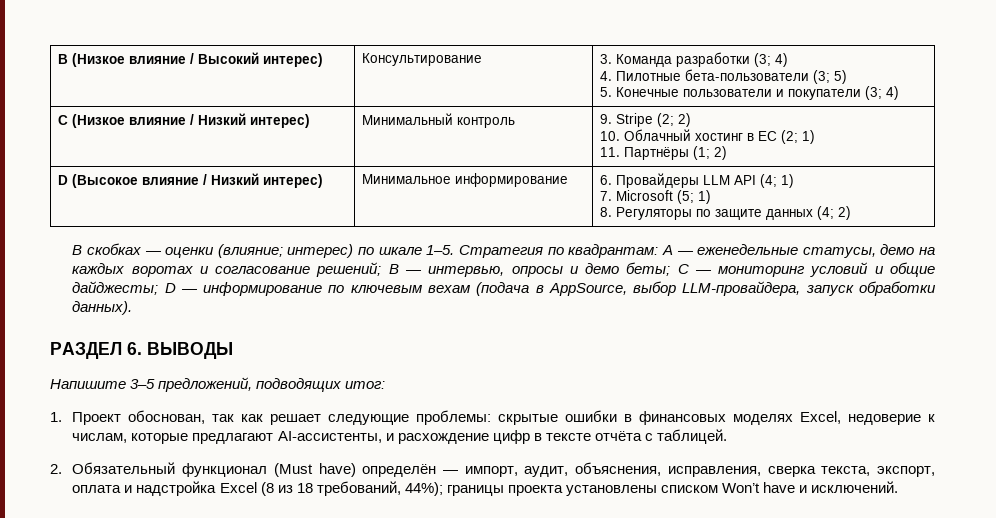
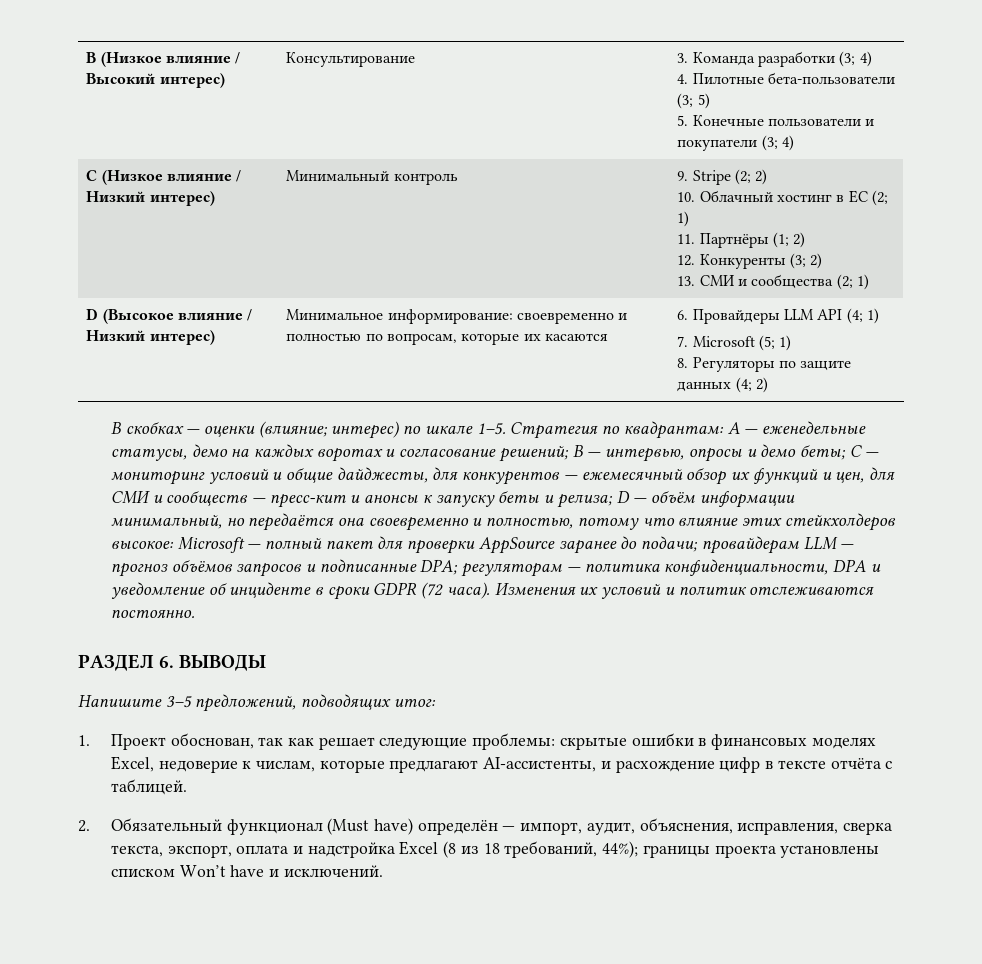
  C (Низкое влияние / Низкий интерес) | Минимальный контроль | 9. Stripe (2; 2)
  10. Облачный хостинг в ЕС (2; 1)
  11. Партнёры (1; 2)
+ 12. Конкуренты (3; 2)
+ 13. СМИ и сообщества (2; 1)
- D (Высокое влияние / Низкий интерес) | Минимальное информирование | 6. Провайдеры LLM API (4; 1)
+ D (Высокое влияние / Низкий интерес) | Минимальное информирование: своевременно и полностью по вопросам, которые их касаются | 6. Провайдеры LLM API (4; 1)
- Стратегия по квадрантам: A — еженедельные статусы, демо на каждых воротах и согласование решений; B — интервью, опросы и демо беты; C — мониторинг условий и общие дайджесты; D — информирование по ключевым вехам (подача в AppSource, выбор LLM-провайдера, запуск обработки данных).
+ Стратегия по квадрантам: A — еженедельные статусы, демо на каждых воротах и согласование решений; B — интервью, опросы и демо беты; C — мониторинг условий и общие дайджесты, для конкурентов — ежемесячный обзор их функций и цен, для СМИ и сообществ — пресс-кит и анонсы к запуску беты и релиза; D — объём информации минимальный, но передаётся она своевременно и полностью, потому что влияние этих стейкхолдеров высокое: Microsoft — полный пакет для проверки AppSource заранее до подачи; провайдерам LLM — прогноз объёмов запросов и подписанные DPA; регуляторам — политика конфиденциальности, DPA и уведомление об инциденте в сроки GDPR (72 часа). Изменения их условий и политик отслеживаются постоянно.

